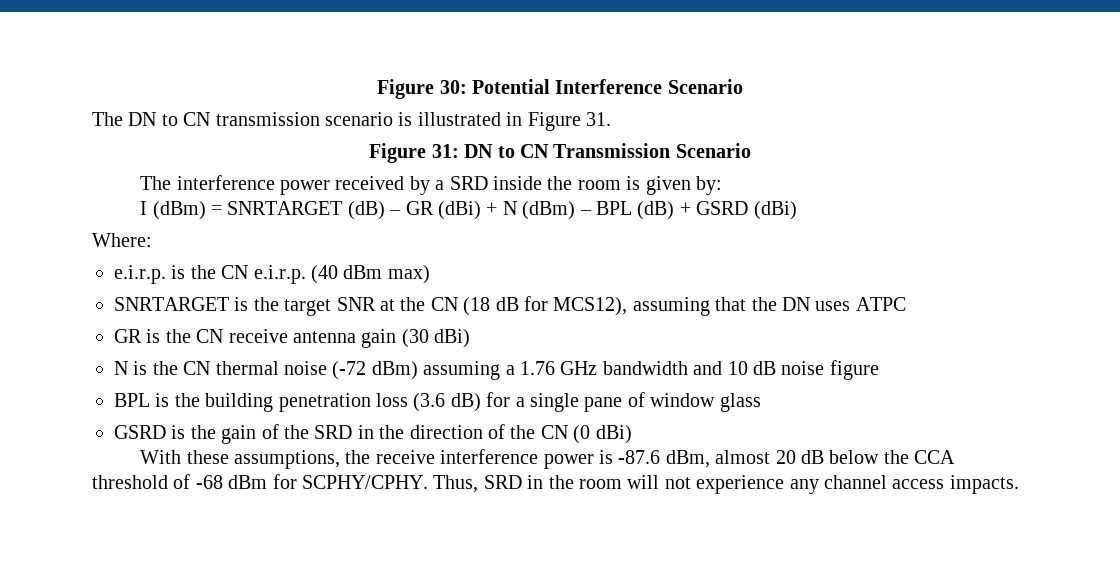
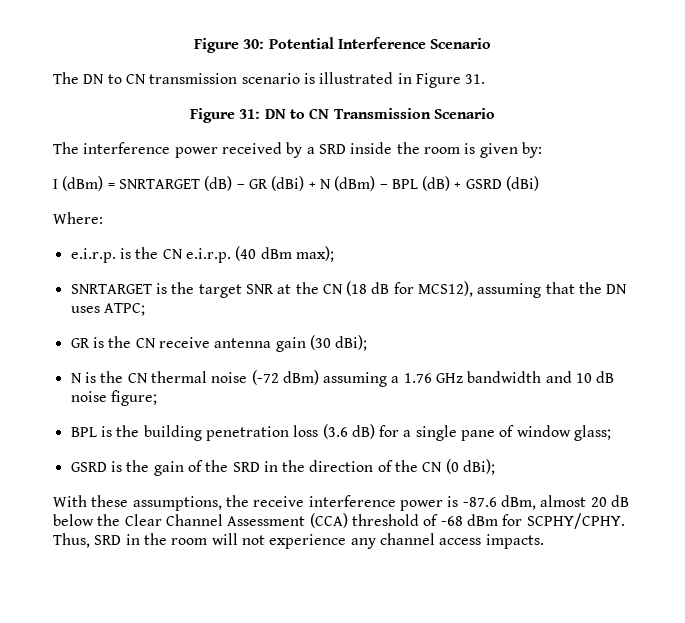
- e.i.r.p. is the CN e.i.r.p. (40 dBm max)
+ e.i.r.p. is the CN e.i.r.p. (40 dBm max);
- SNRTARGET is the target SNR at the CN (18 dB for MCS12), assuming that the DN uses ATPC
+ SNRTARGET is the target SNR at the CN (18 dB for MCS12), assuming that the DN uses ATPC;
- GR is the CN receive antenna gain (30 dBi)
+ GR is the CN receive antenna gain (30 dBi);
- N is the CN thermal noise (-72 dBm) assuming a 1.76 GHz bandwidth and 10 dB noise figure
+ N is the CN thermal noise (-72 dBm) assuming a 1.76 GHz bandwidth and 10 dB noise figure;
- BPL is the building penetration loss (3.6 dB) for a single pane of window glass
+ BPL is the building penetration loss (3.6 dB) for a single pane of window glass;
- GSRD is the gain of the SRD in the direction of the CN (0 dBi)
+ GSRD is the gain of the SRD in the direction of the CN (0 dBi);
- With these assumptions, the receive interference power is -87.6 dBm, almost 20 dB below the CCA threshold of -68 dBm for SCPHY/CPHY.
+ With these assumptions, the receive interference power is -87.6 dBm, almost 20 dB below the Clear Channel Assessment (CCA) threshold of -68 dBm for SCPHY/CPHY.

